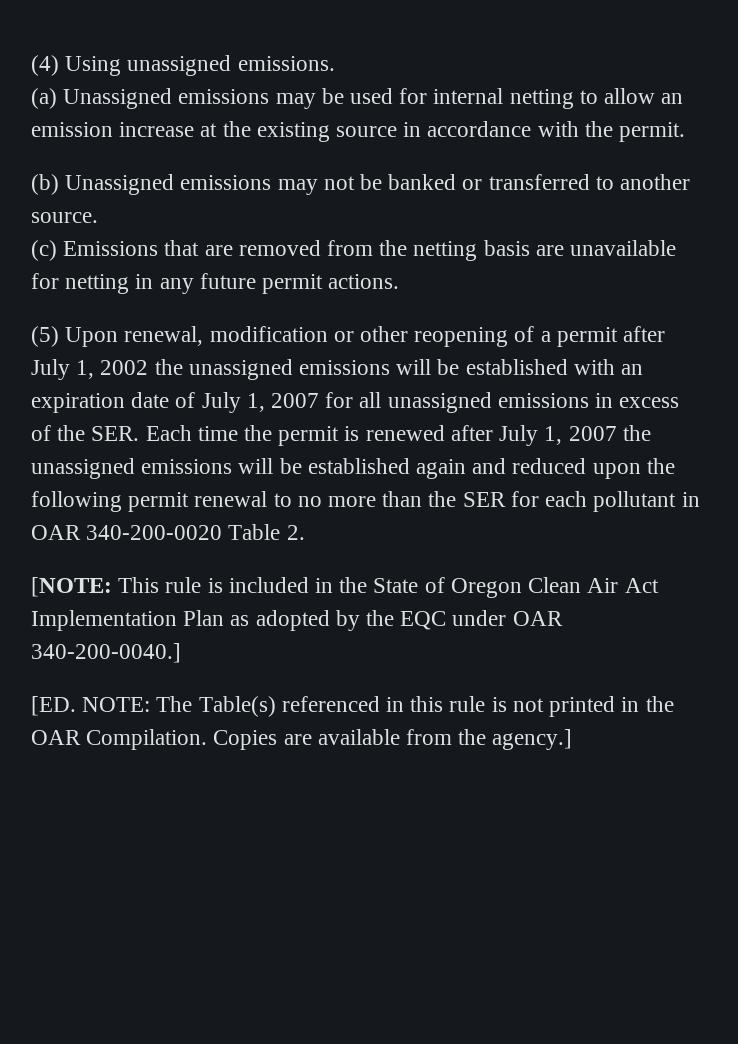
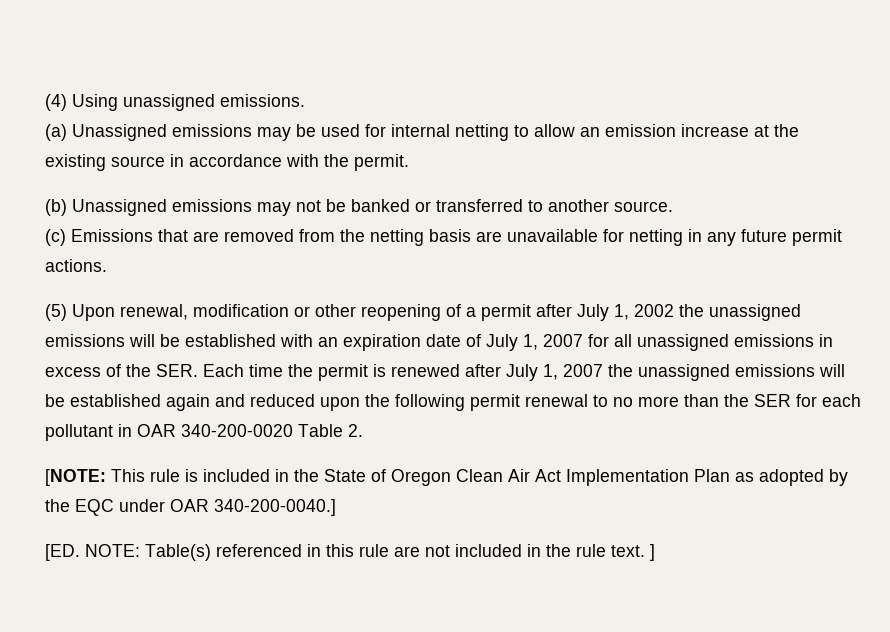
- [ED. NOTE: The Table(s) referenced in this rule is not printed in the OAR Compilation. Copies are available from the agency.]
+ [ED. NOTE: Table(s) referenced in this rule are not included in the rule text. ]

